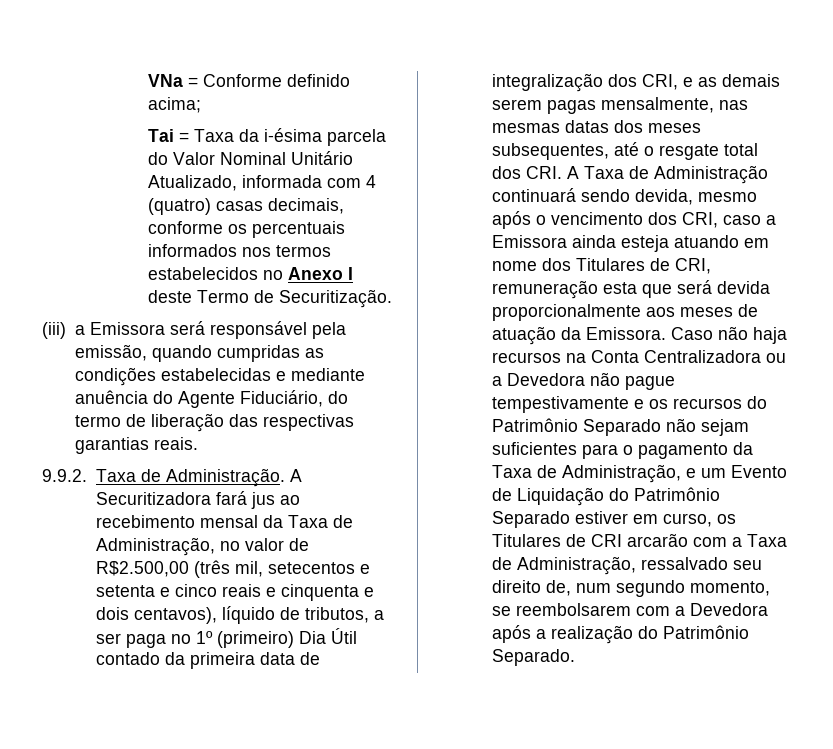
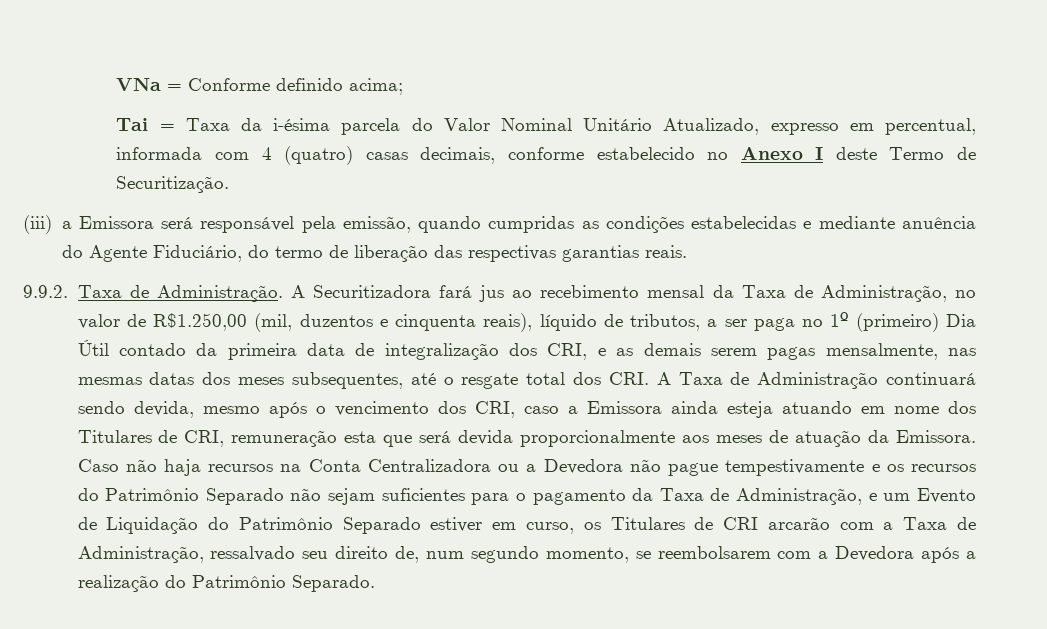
- Tai = Taxa da i-ésima parcela do Valor Nominal Unitário Atualizado, informada com 4 (quatro) casas decimais, conforme os percentuais informados nos termos estabelecidos no Anexo I deste Termo de Securitização.
+ Tai = Taxa da i-ésima parcela do Valor Nominal Unitário Atualizado, expresso em percentual, informada com 4 (quatro) casas decimais, conforme estabelecido no Anexo I deste Termo de Securitização.
- A Securitizadora fará jus ao recebimento mensal da Taxa de Administração, no valor de R$2.500,00 (três mil, setecentos e setenta e cinco reais e cinquenta e dois centavos), líquido de tributos, a ser paga no 1º (primeiro) Dia Útil contado da primeira data de integralização dos CRI, e as demais serem pagas mensalmente, nas mesmas datas dos meses subsequentes, até o resgate total dos CRI. A Taxa de Administração continuará sendo devida, mesmo após o vencimento dos CRI, caso a Emissora ainda esteja atuando em nome dos Titulares de CRI, remuneração esta que será devida proporcionalmente aos meses de atuação da Emissora.
+ A Securitizadora fará jus ao recebimento mensal da Taxa de Administração, no valor de R$1.250,00 (mil, duzentos e cinquenta reais), líquido de tributos, a ser paga no 1º (primeiro) Dia Útil contado da primeira data de integralização dos CRI, e as demais serem pagas mensalmente, nas mesmas datas dos meses subsequentes, até o resgate total dos CRI. A Taxa de Administração continuará sendo devida, mesmo após o vencimento dos CRI, caso a Emissora ainda esteja atuando em nome dos Titulares de CRI, remuneração esta que será devida proporcionalmente aos meses de atuação da Emissora.

